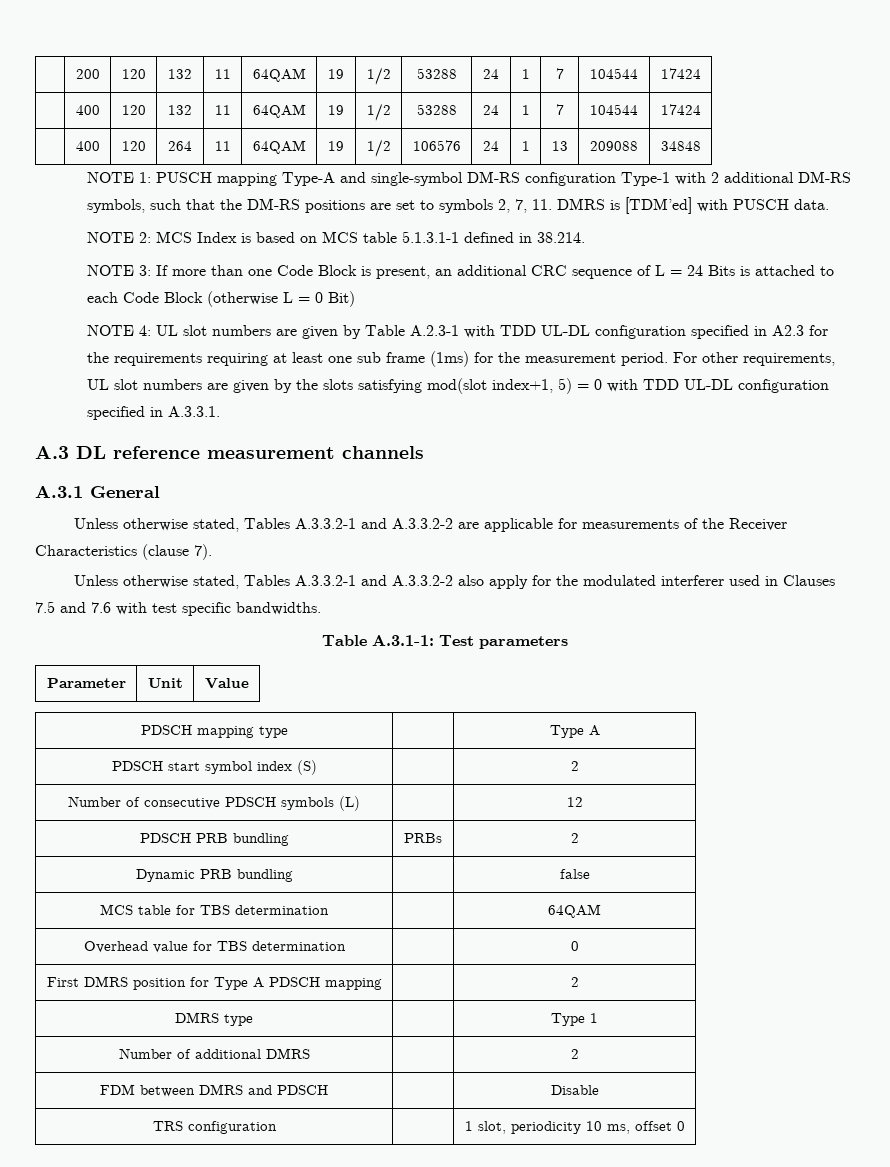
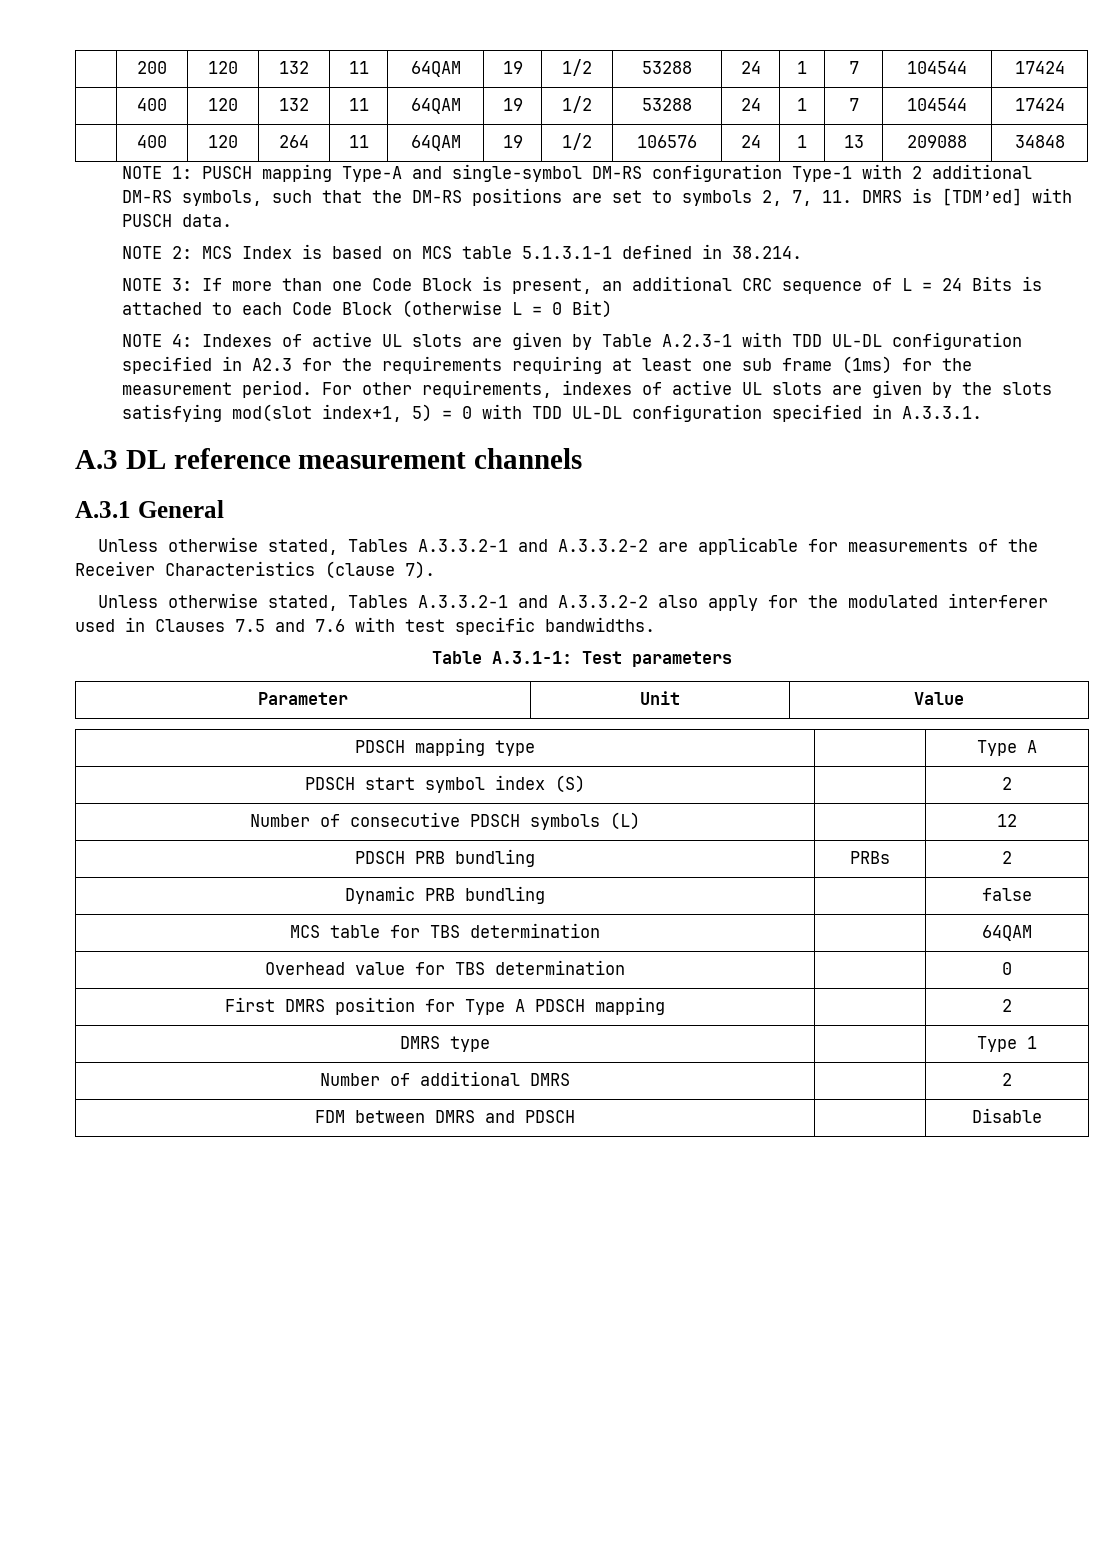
- NOTE 4: UL slot numbers are given by Table A.2.3-1 with TDD UL-DL configuration specified in A2.3 for the requirements requiring at least one sub frame (1ms) for the measurement period.
+ NOTE 4: Indexes of active UL slots are given by Table A.2.3-1 with TDD UL-DL configuration specified in A2.3 for the requirements requiring at least one sub frame (1ms) for the measurement period.
- For other requirements, UL slot numbers are given by the slots satisfying mod(slot index+1, 5) = 0 with TDD UL-DL configuration specified in A.3.3.1.
+ For other requirements, indexes of active UL slots are given by the slots satisfying mod(slot index+1, 5) = 0 with TDD UL-DL configuration specified in A.3.3.1.
- TRS configuration | | 1 slot, periodicity 10 ms, offset 0

